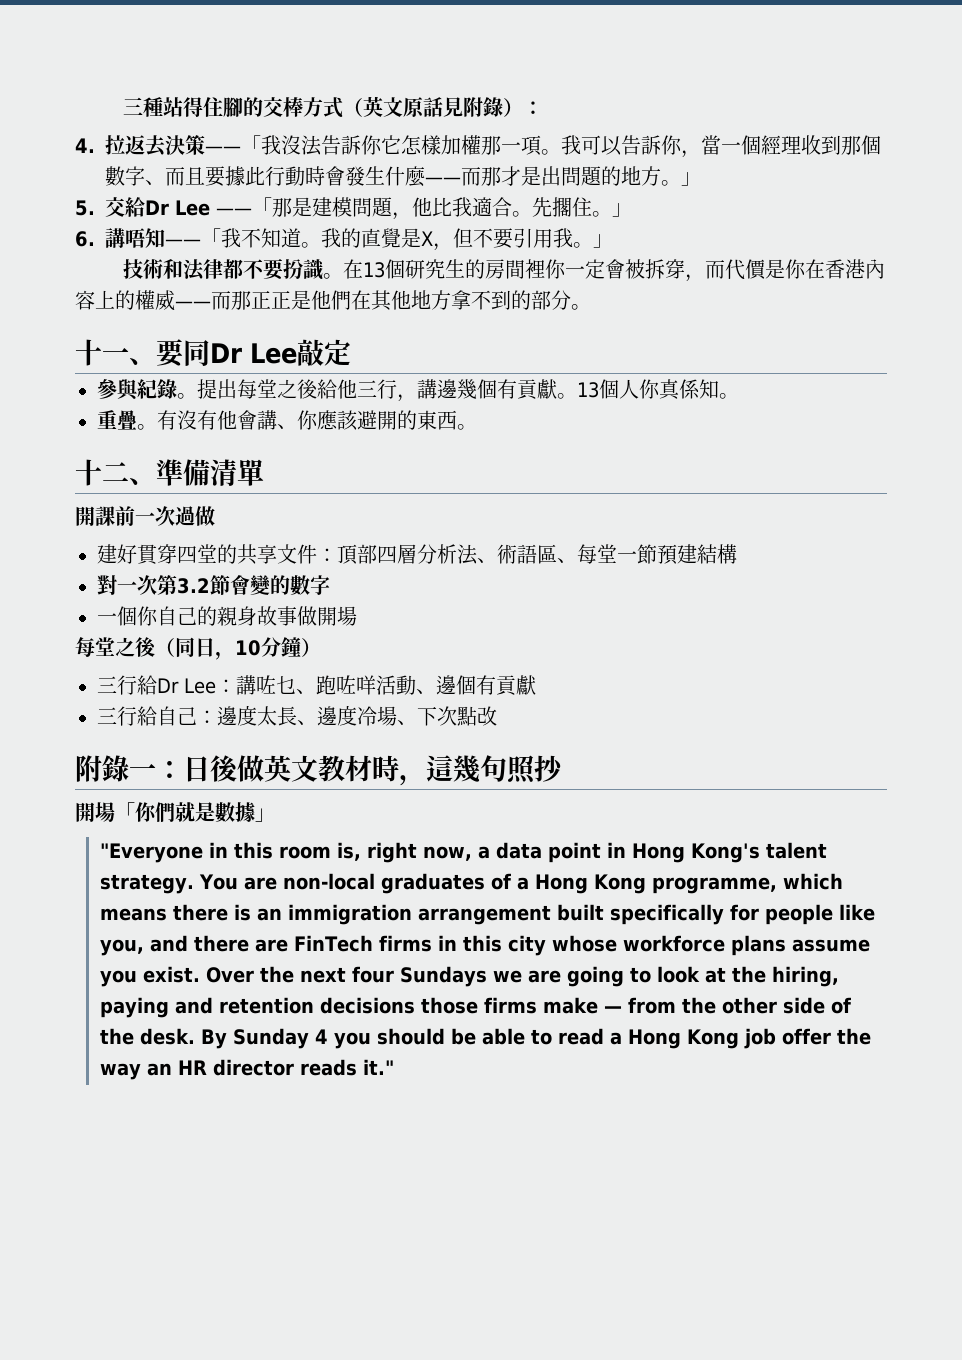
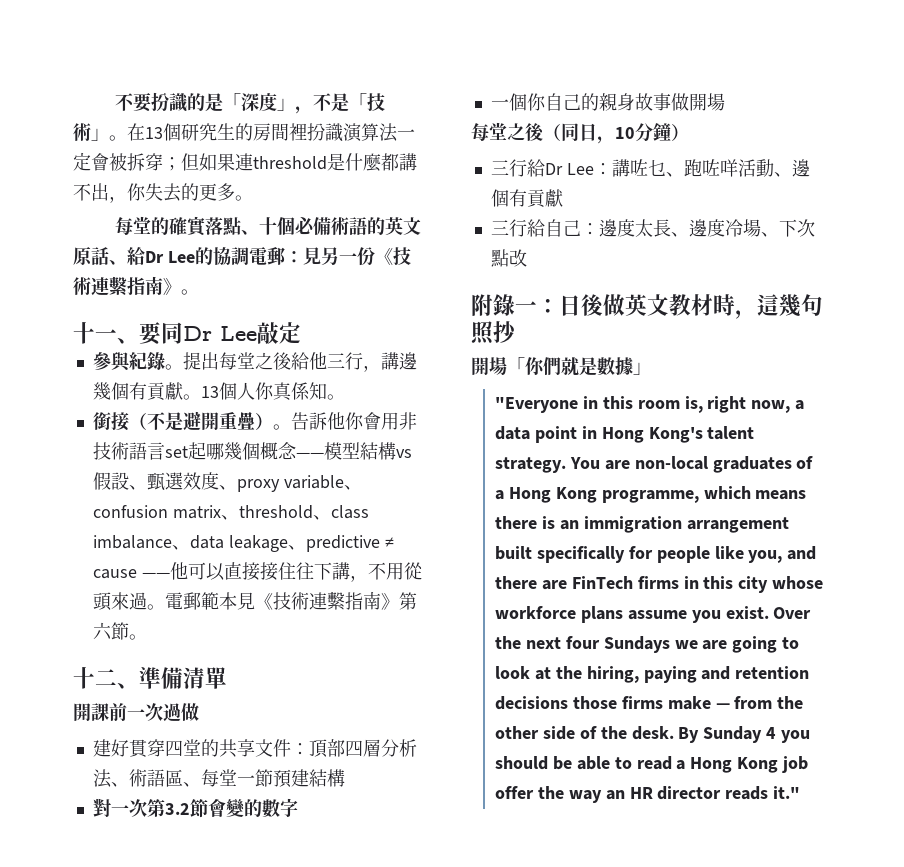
- 三種站得住腳的交棒方式（英文原話見附錄）：
- 4.拉返去決策——「我沒法告訴你它怎樣加權那一項。我可以告訴你，當一個經理收到那個數字、而且要據此行動時會發生什麼——而那才是出問題的地方。」
- 5.交給Dr Lee ——「那是建模問題，他比我適合。先擱住。」
- 6.講唔知——「我不知道。我的直覺是X，但不要引用我。」
- 技術和法律都不要扮識。
+ 不要扮識的是「深度」，不是「技術」。
- 在13個研究生的房間裡你一定會被拆穿，而代價是你在香港內容上的權威——而那正正是他們在其他地方拿不到的部分。
+ 在13個研究生的房間裡扮識演算法一定會被拆穿；但如果連threshold是什麼都講不出，你失去的更多。
+ 每堂的確實落點、十個必備術語的英文原話、給Dr Lee的協調電郵：見另一份《技術連繫指南》。
- 重疊。有沒有他會講、你應該避開的東西。
+ 銜接（不是避開重疊）。告訴他你會用非技術語言set起哪幾個概念——模型結構vs假設、甄選效度、proxy variable、confusion matrix、threshold、class imbalance、data leakage、predictive ≠ cause ——他可以直接接住往下講，不用從頭來過。電郵範本見《技術連繫指南》第六節。

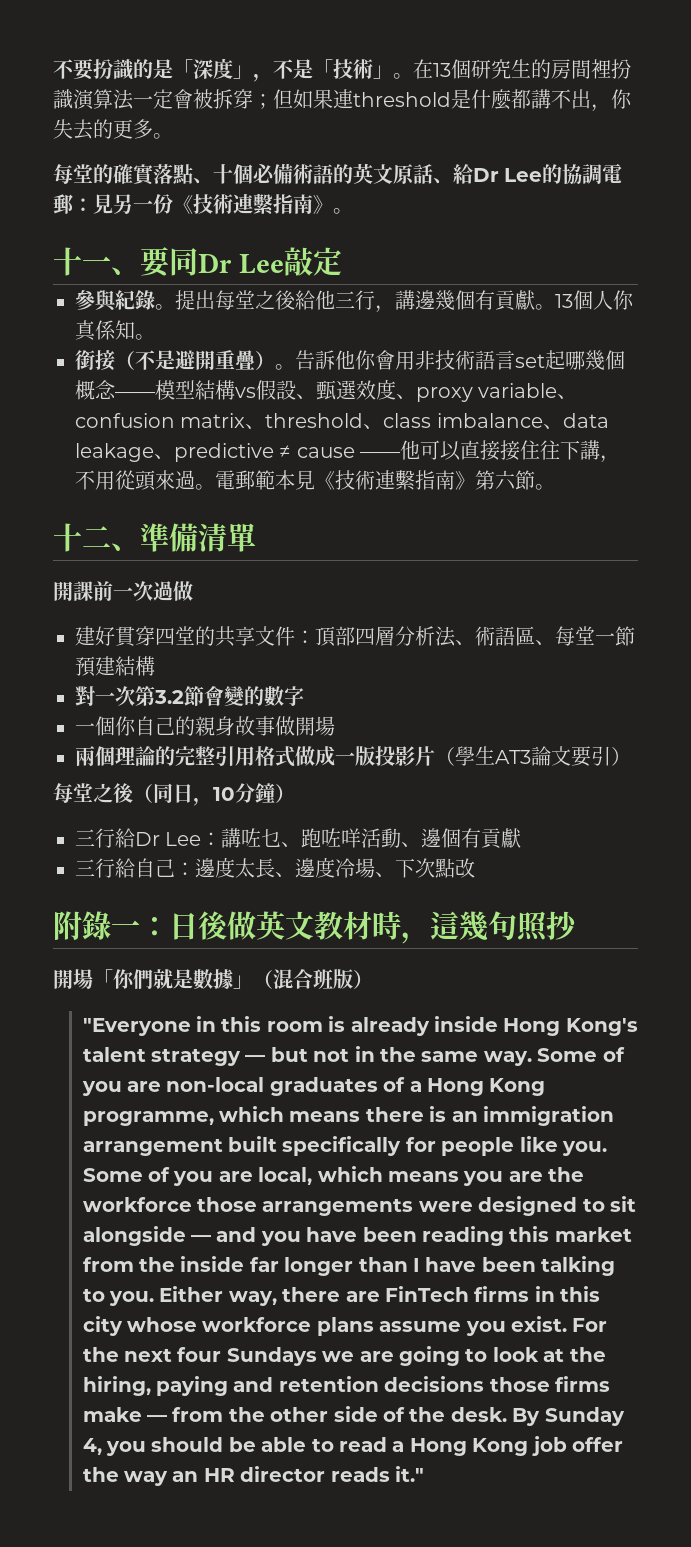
+ 兩個理論的完整引用格式做成一版投影片（學生AT3論文要引）
- 開場「你們就是數據」
+ 開場「你們就是數據」（混合班版）
- "Everyone in this room is, right now, a data point in Hong Kong's talent strategy. You are non-local graduates of a Hong Kong programme, which means there is an immigration arrangement built specifically for people like you, and there are FinTech firms in this city whose workforce plans assume you exist.
+ "Everyone in this room is already inside Hong Kong's talent strategy — but not in the same way. Some of you are non-local graduates of a Hong Kong programme, which means there is an immigration arrangement built specifically for people like you. Some of you are local, which means you are the workforce those arrangements were designed to sit alongside — and you have been reading this market from the inside far longer than I have been talking to you. Either way, there are FinTech firms in this city whose workforce plans assume you exist.
- Over the next four Sundays we are going to look at the hiring, paying and retention decisions those firms make — from the other side of the desk.
+ For the next four Sundays we are going to look at the hiring, paying and retention decisions those firms make — from the other side of the desk.
- By Sunday 4 you should be able to read a Hong Kong job offer the way an HR director reads it."
+ By Sunday 4, you should be able to read a Hong Kong job offer the way an HR director reads it."

